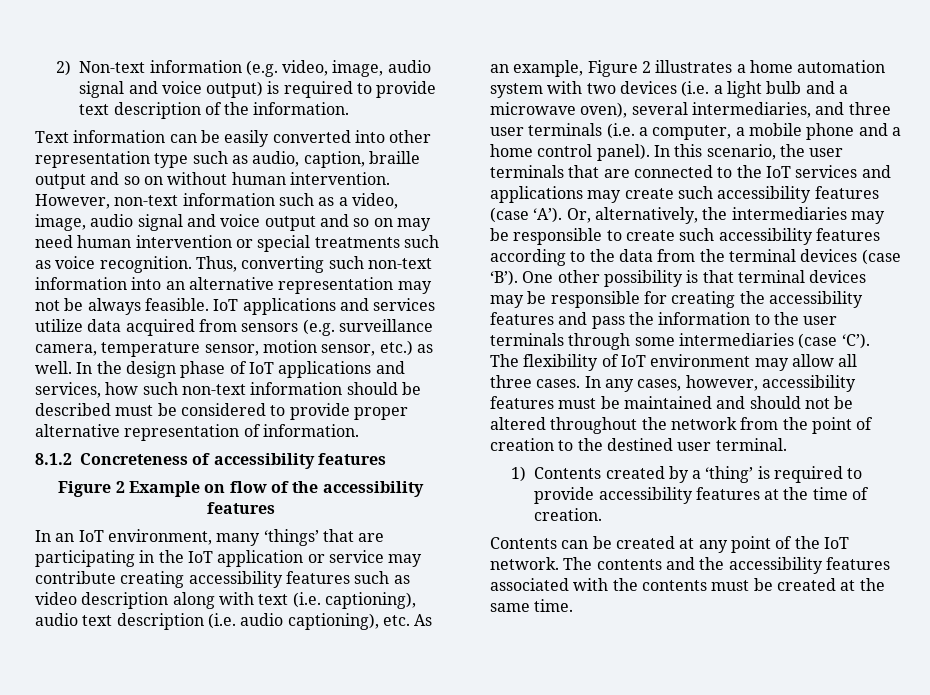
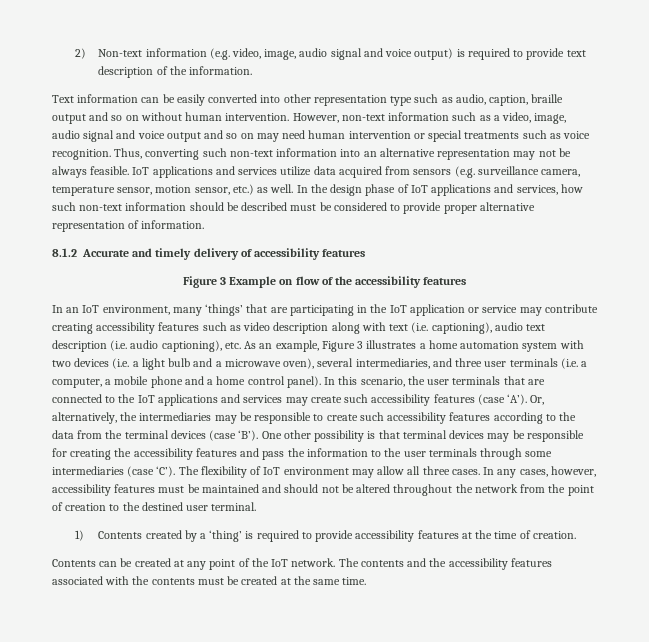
- 8.1.2 Concreteness of accessibility features
+ 8.1.2 Accurate and timely delivery of accessibility features
- Figure 2 Example on flow of the accessibility features
+ Figure 3 Example on flow of the accessibility features
- In an IoT environment, many ‘things’ that are participating in the IoT application or service may contribute creating accessibility features such as video description along with text (i.e. captioning), audio text description (i.e. audio captioning), etc. As an example, Figure 2 illustrates a home automation system with two devices (i.e. a light bulb and a microwave oven), several intermediaries, and three user terminals (i.e. a computer, a mobile phone and a home control panel).
+ In an IoT environment, many ‘things’ that are participating in the IoT application or service may contribute creating accessibility features such as video description along with text (i.e. captioning), audio text description (i.e. audio captioning), etc. As an example, Figure 3 illustrates a home automation system with two devices (i.e. a light bulb and a microwave oven), several intermediaries, and three user terminals (i.e. a computer, a mobile phone and a home control panel).
- In this scenario, the user terminals that are connected to the IoT services and applications may create such accessibility features (case ‘A’). Or, alternatively, the intermediaries may be responsible to create such accessibility features according to the data from the terminal devices (case ‘B’). One other possibility is that terminal devices may be responsible for creating the accessibility features and pass the information to the user terminals through some intermediaries (case ‘C’). The flexibility of IoT environment may allow all three cases.
+ In this scenario, the user terminals that are connected to the IoT applications and services may create such accessibility features (case ‘A’). Or, alternatively, the intermediaries may be responsible to create such accessibility features according to the data from the terminal devices (case ‘B’). One other possibility is that terminal devices may be responsible for creating the accessibility features and pass the information to the user terminals through some intermediaries (case ‘C’). The flexibility of IoT environment may allow all three cases.

